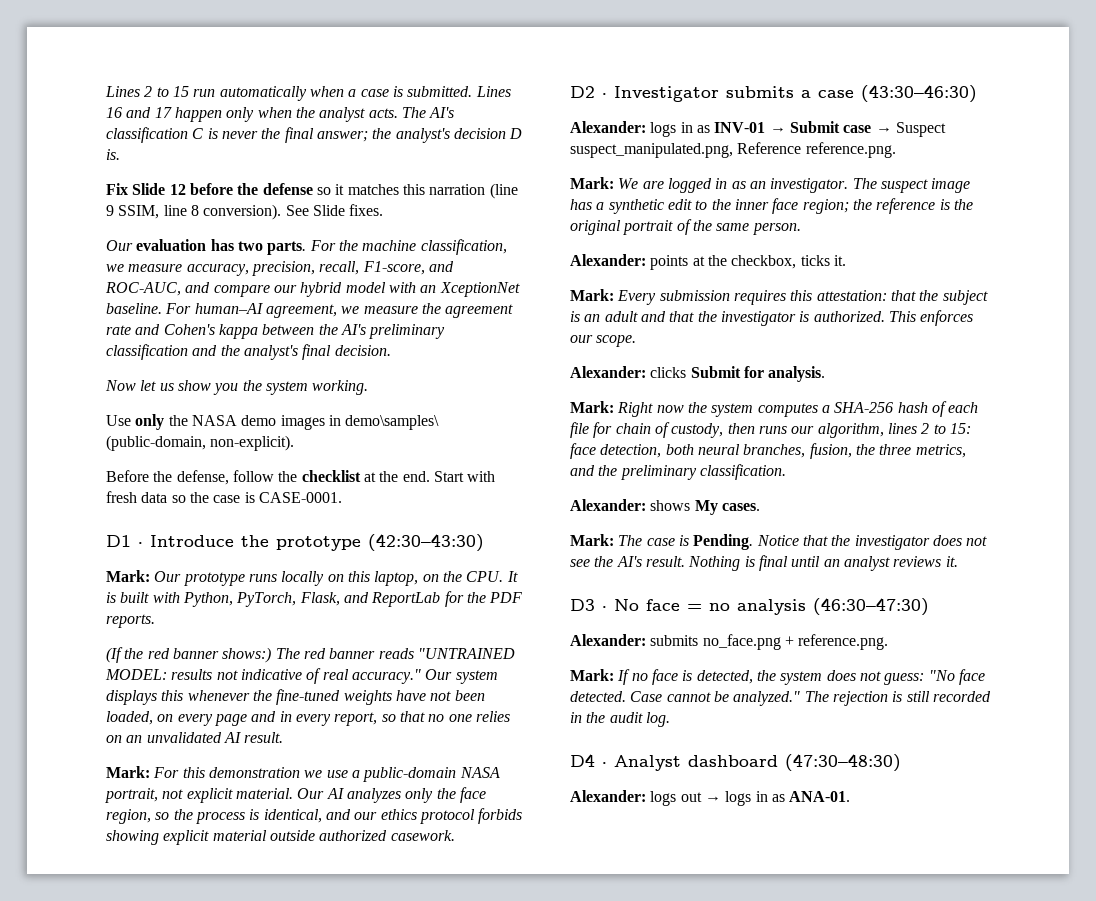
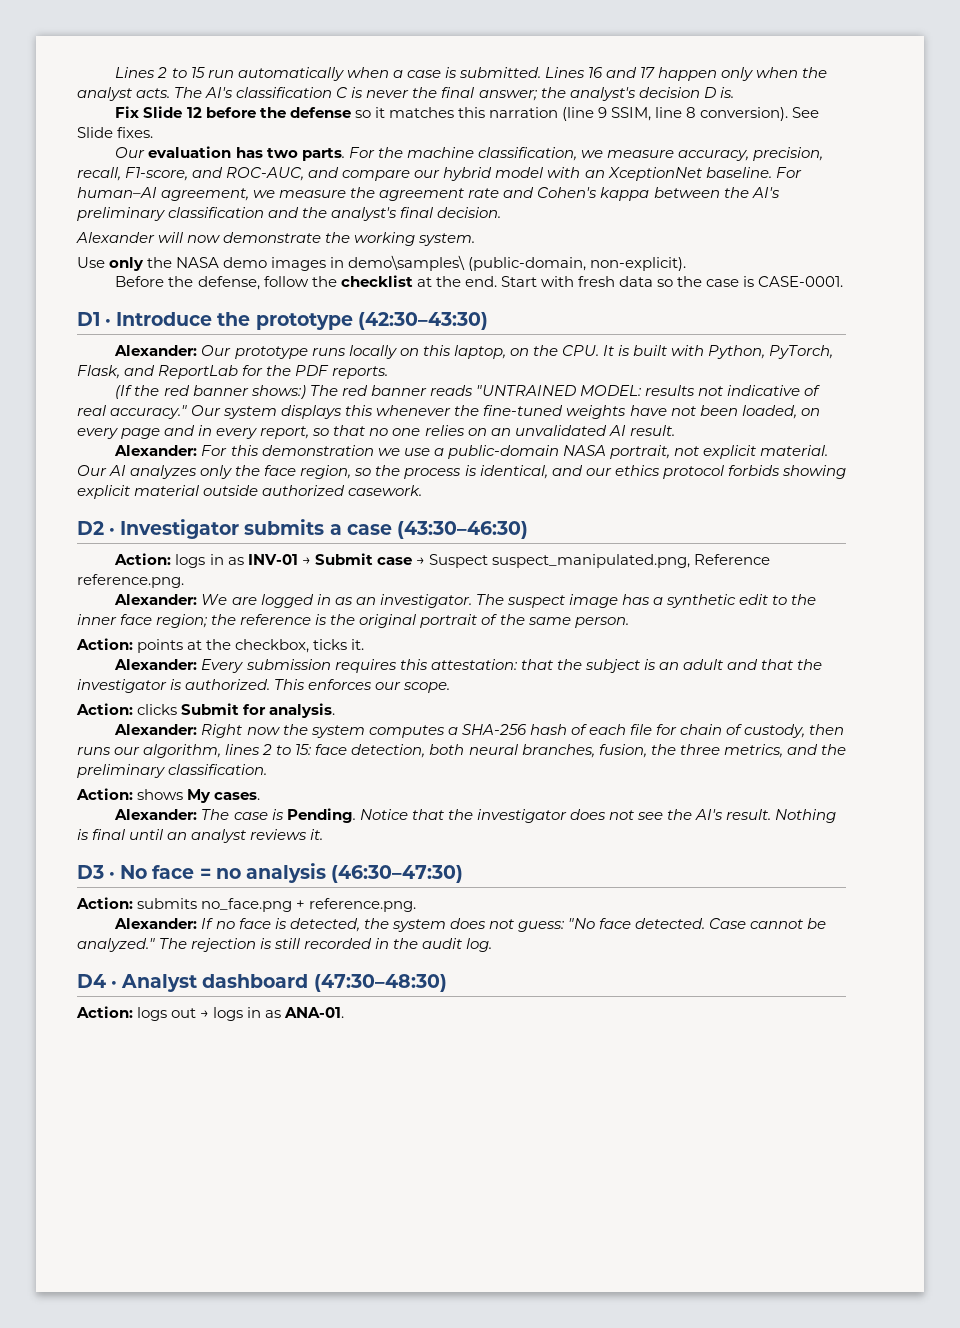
- Now let us show you the system working.
+ Alexander will now demonstrate the working system.
- Mark: Our prototype runs locally on this laptop, on the CPU. It is built with Python, PyTorch, Flask, and ReportLab for the PDF reports.
+ Alexander: Our prototype runs locally on this laptop, on the CPU. It is built with Python, PyTorch, Flask, and ReportLab for the PDF reports.
- Mark: For this demonstration we use a public-domain NASA portrait, not explicit material.
+ Alexander: For this demonstration we use a public-domain NASA portrait, not explicit material.
- Alexander: logs in as INV-01 → Submit case → Suspect suspect_manipulated.png, Reference reference.png.
+ Action: logs in as INV-01 → Submit case → Suspect suspect_manipulated.png, Reference reference.png.
- Mark: We are logged in as an investigator.
+ Alexander: We are logged in as an investigator.
- Alexander: points at the checkbox, ticks it.
+ Action: points at the checkbox, ticks it.
- Mark: Every submission requires this attestation: that the subject is an adult and that the investigator is authorized.
+ Alexander: Every submission requires this attestation: that the subject is an adult and that the investigator is authorized.
- Alexander: clicks Submit for analysis.
+ Action: clicks Submit for analysis.
- Mark: Right now the system computes a SHA-256 hash of each file for chain of custody, then runs our algorithm, lines 2 to 15: face detection, both neural branches, fusion, the three metrics, and the preliminary classification.
+ Alexander: Right now the system computes a SHA-256 hash of each file for chain of custody, then runs our algorithm, lines 2 to 15: face detection, both neural branches, fusion, the three metrics, and the preliminary classification.
- Alexander: shows My cases.
+ Action: shows My cases.
- Mark: The case is Pending.
+ Alexander: The case is Pending.
- Alexander: submits no_face.png + reference.png.
+ Action: submits no_face.png + reference.png.
- Mark: If no face is detected, the system does not guess: "No face detected.
+ Alexander: If no face is detected, the system does not guess: "No face detected.
- Alexander: logs out → logs in as ANA-01.
+ Action: logs out → logs in as ANA-01.

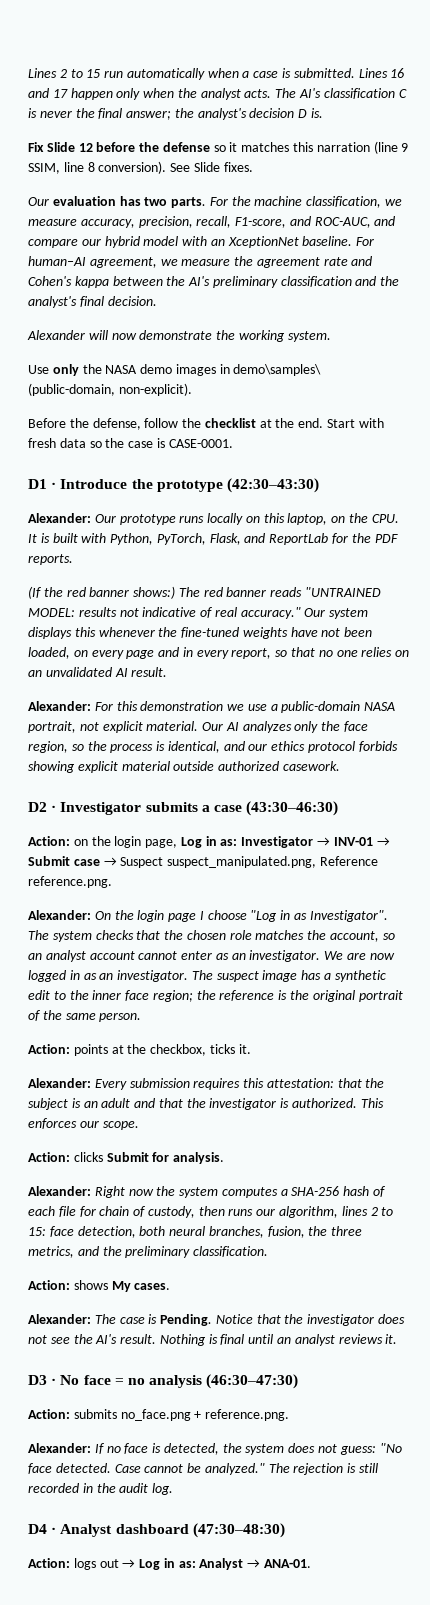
- Action: logs in as INV-01 → Submit case → Suspect suspect_manipulated.png, Reference reference.png.
+ Action: on the login page, Log in as: Investigator → INV-01 → Submit case → Suspect suspect_manipulated.png, Reference reference.png.
- Alexander: We are logged in as an investigator.
+ Alexander: On the login page I choose "Log in as Investigator". The system checks that the chosen role matches the account, so an analyst account cannot enter as an investigator. We are now logged in as an investigator.
- Action: logs out → logs in as ANA-01.
+ Action: logs out → Log in as: Analyst → ANA-01.

